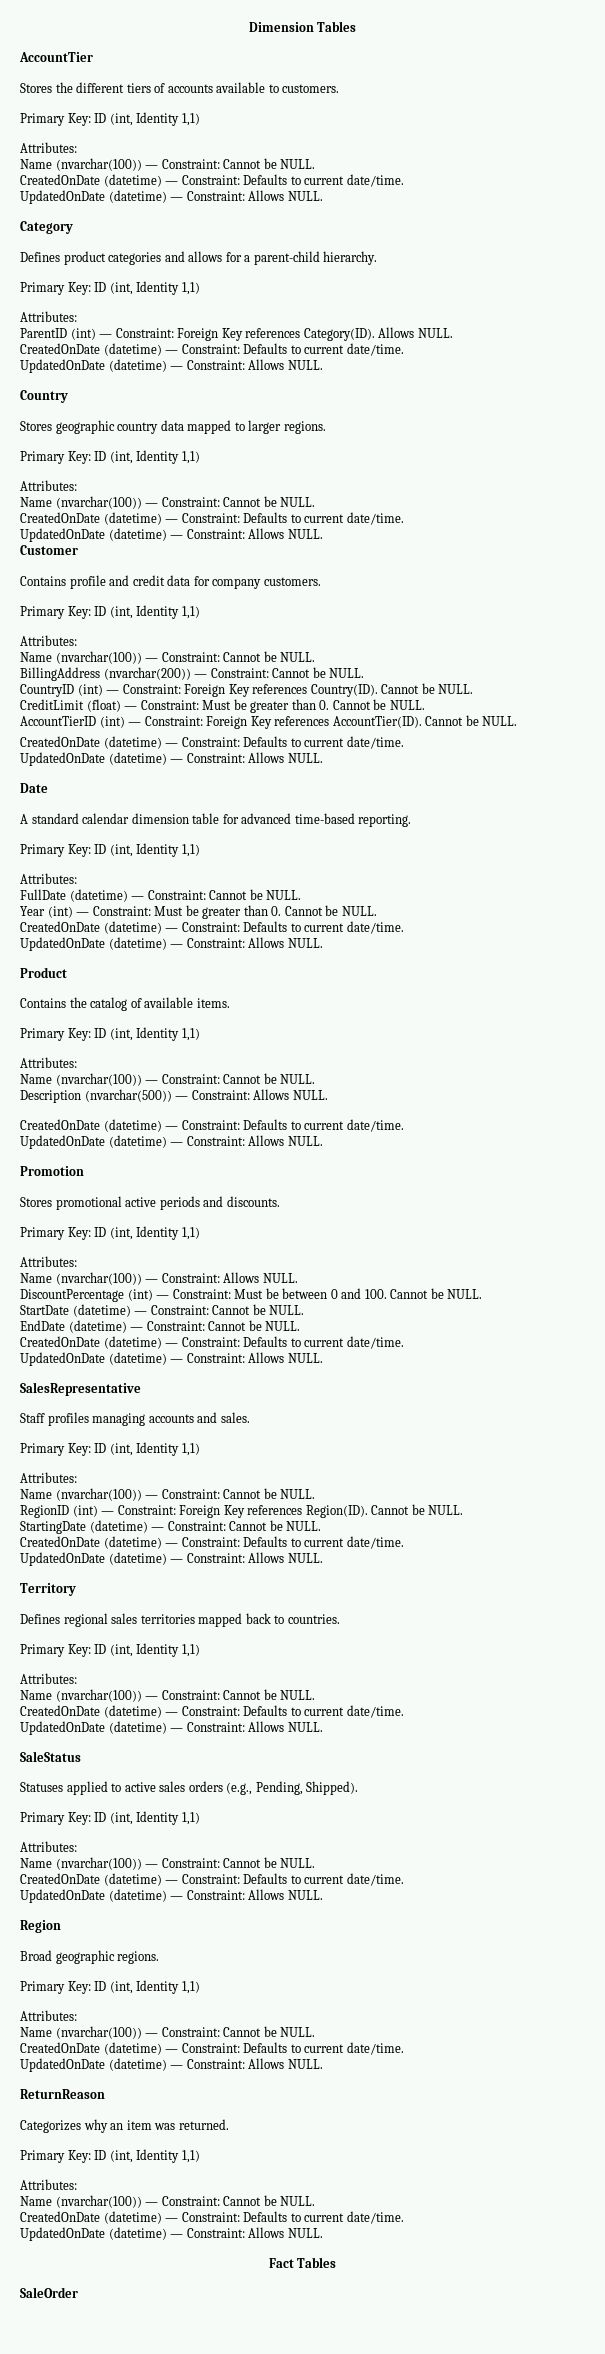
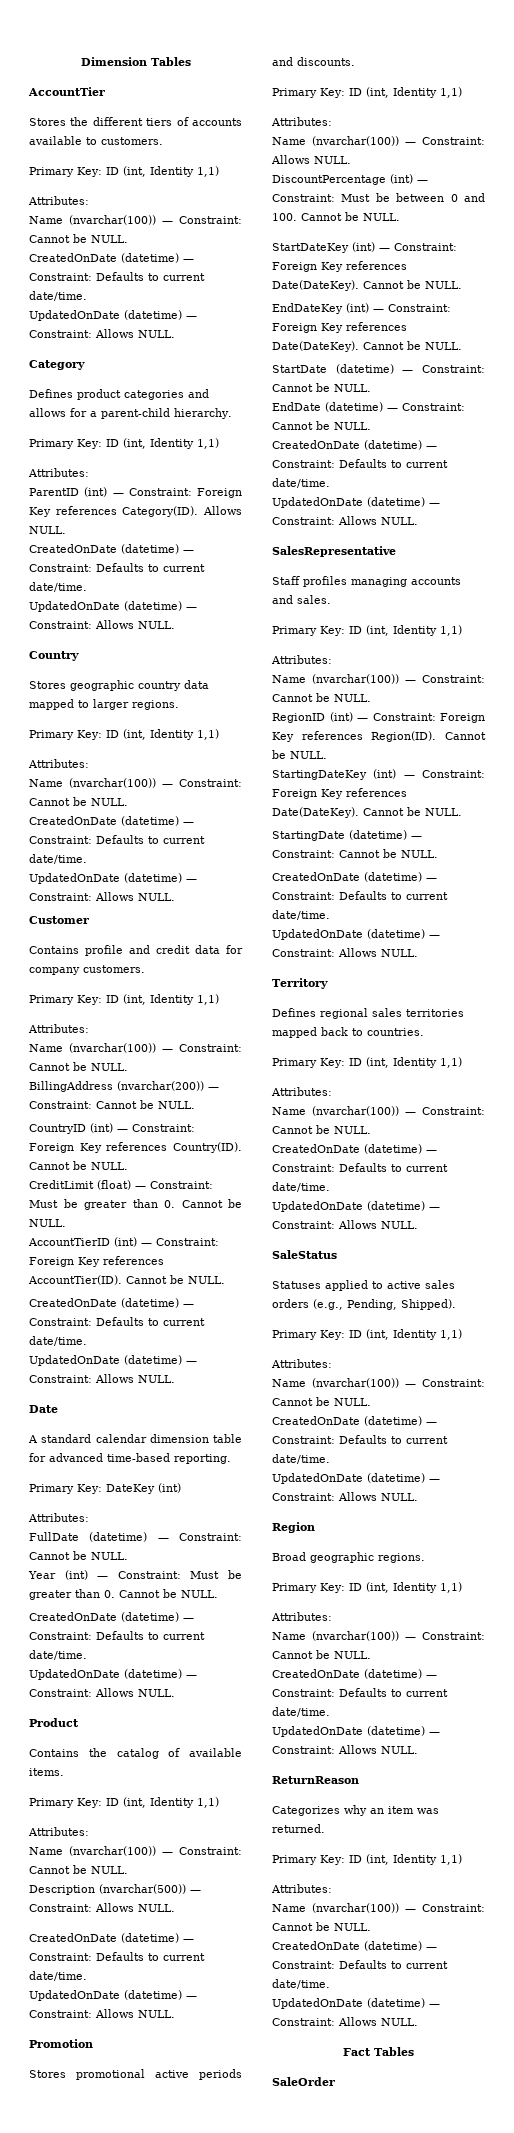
  A standard calendar dimension table for advanced time-based reporting.
- Primary Key: ID (int, Identity 1,1)
+ Primary Key: DateKey (int)
+ StartDateKey (int) — Constraint: Foreign Key references Date(DateKey). Cannot be NULL.
+ EndDateKey (int) — Constraint: Foreign Key references Date(DateKey). Cannot be NULL.
+ StartingDateKey (int) — Constraint: Foreign Key references Date(DateKey). Cannot be NULL.

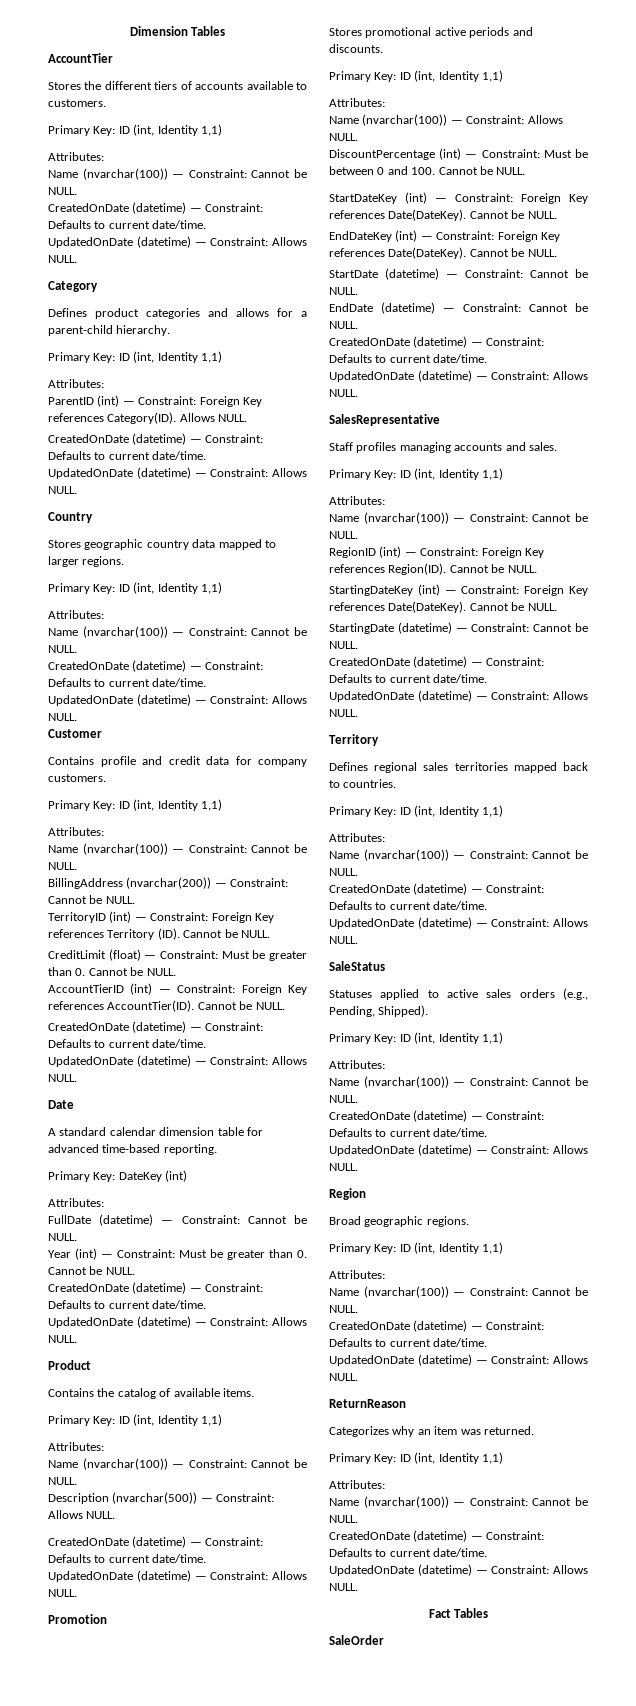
- CountryID (int) — Constraint: Foreign Key references Country(ID). Cannot be NULL.
+ TerritoryID (int) — Constraint: Foreign Key references Territory (ID). Cannot be NULL.

